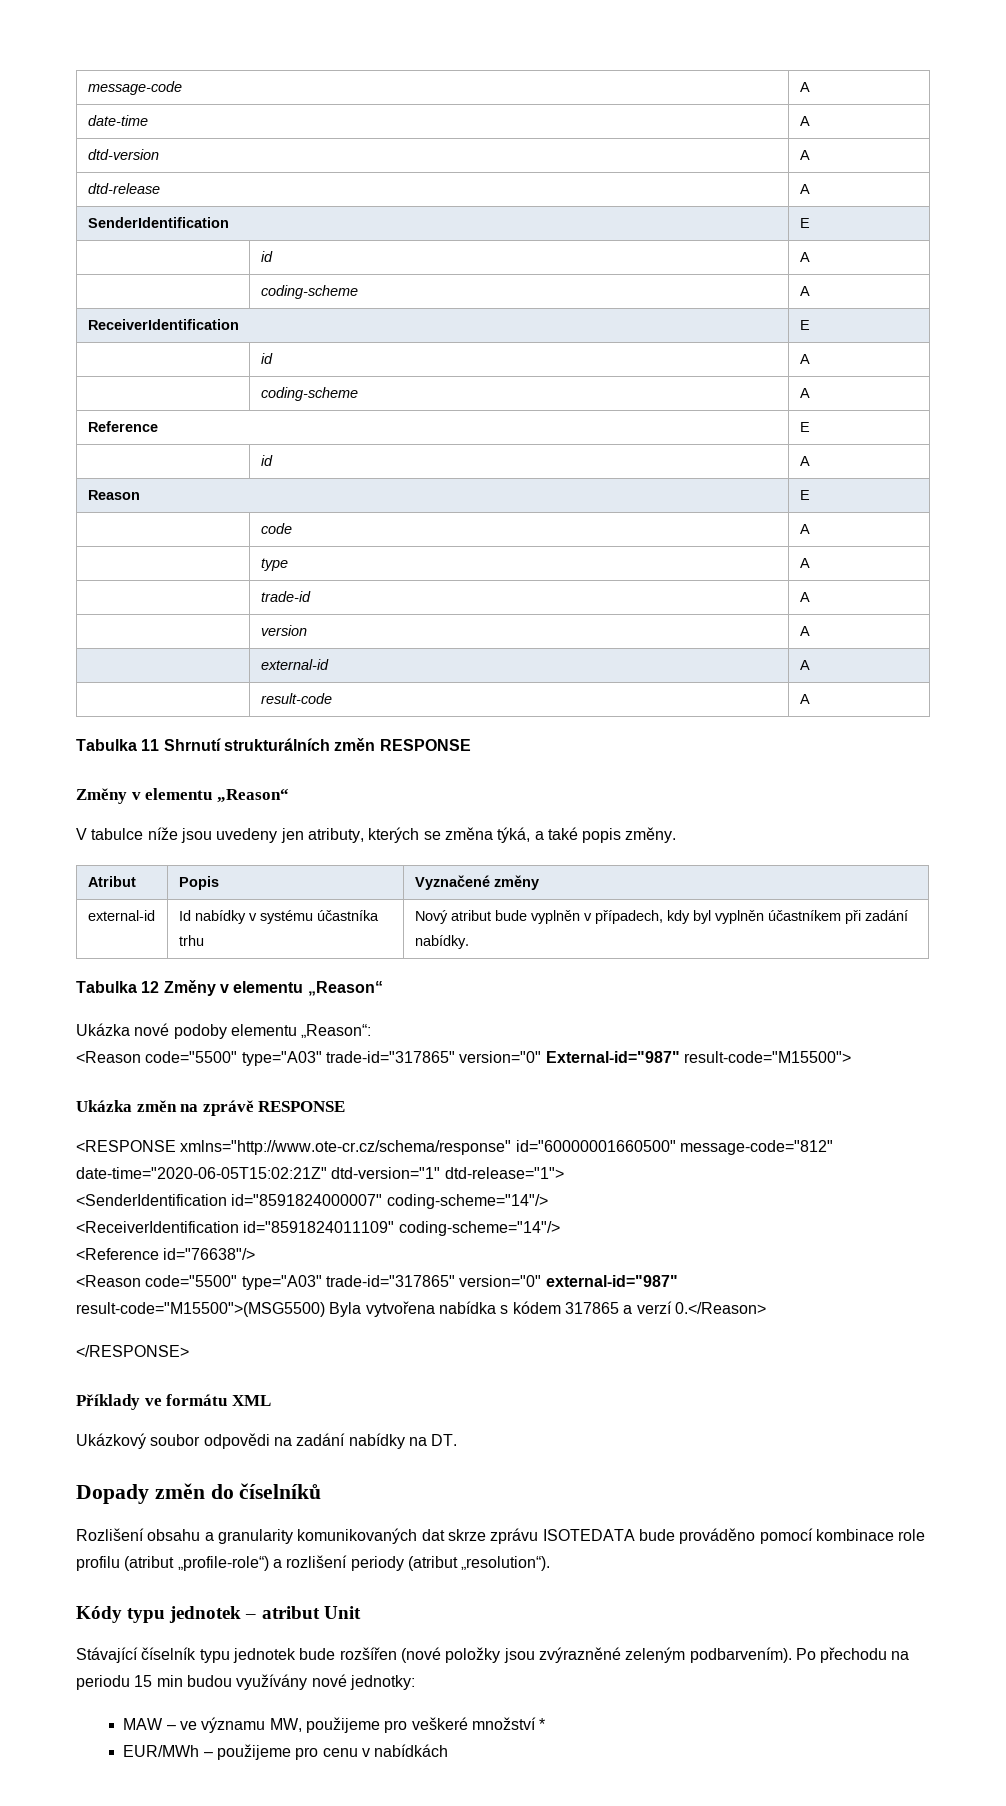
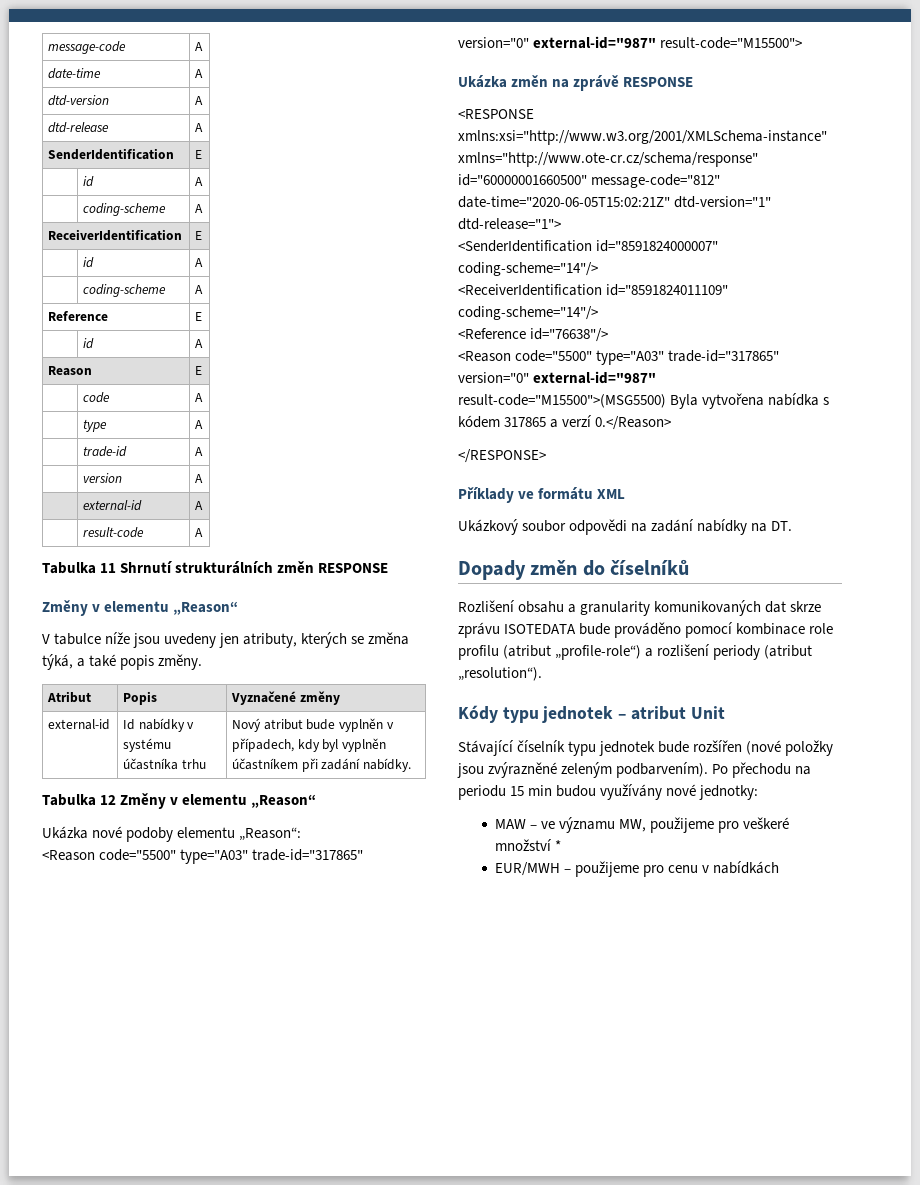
- <Reason code="5500" type="A03" trade-id="317865" version="0" External-id="987" result-code="M15500">
+ <Reason code="5500" type="A03" trade-id="317865" version="0" external-id="987" result-code="M15500">
- <RESPONSE xmlns="http://www.ote-cr.cz/schema/response" id="60000001660500" message-code="812" date-time="2020-06-05T15:02:21Z" dtd-version="1" dtd-release="1">
+ <RESPONSE xmlns:xsi="http://www.w3.org/2001/XMLSchema-instance" xmlns="http://www.ote-cr.cz/schema/response" id="60000001660500" message-code="812" date-time="2020-06-05T15:02:21Z" dtd-version="1" dtd-release="1">
- EUR/MWh – použijeme pro cenu v nabídkách
+ EUR/MWH – použijeme pro cenu v nabídkách

